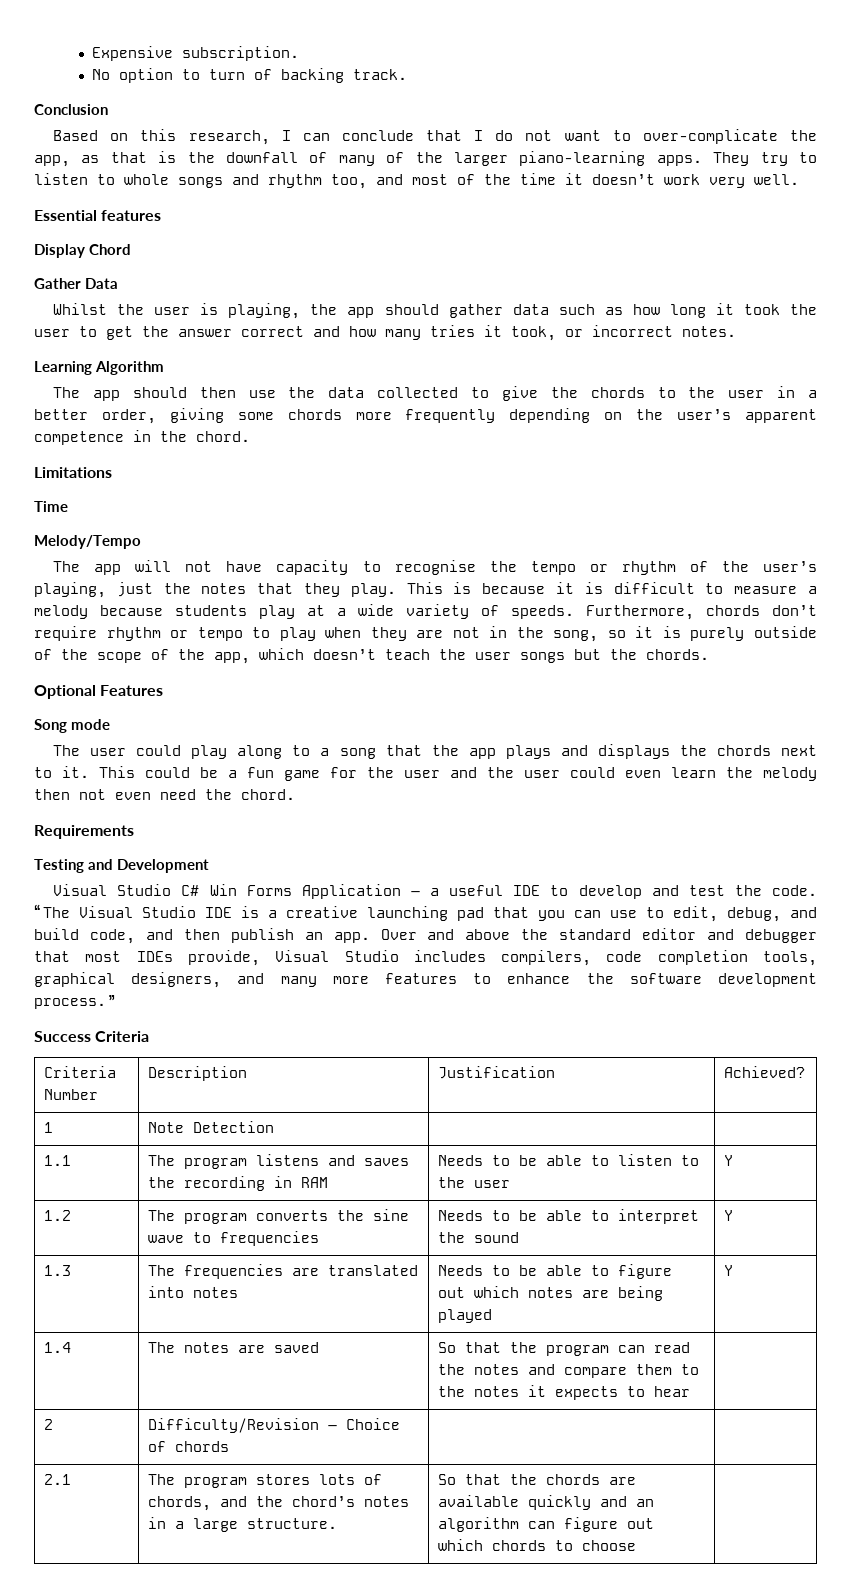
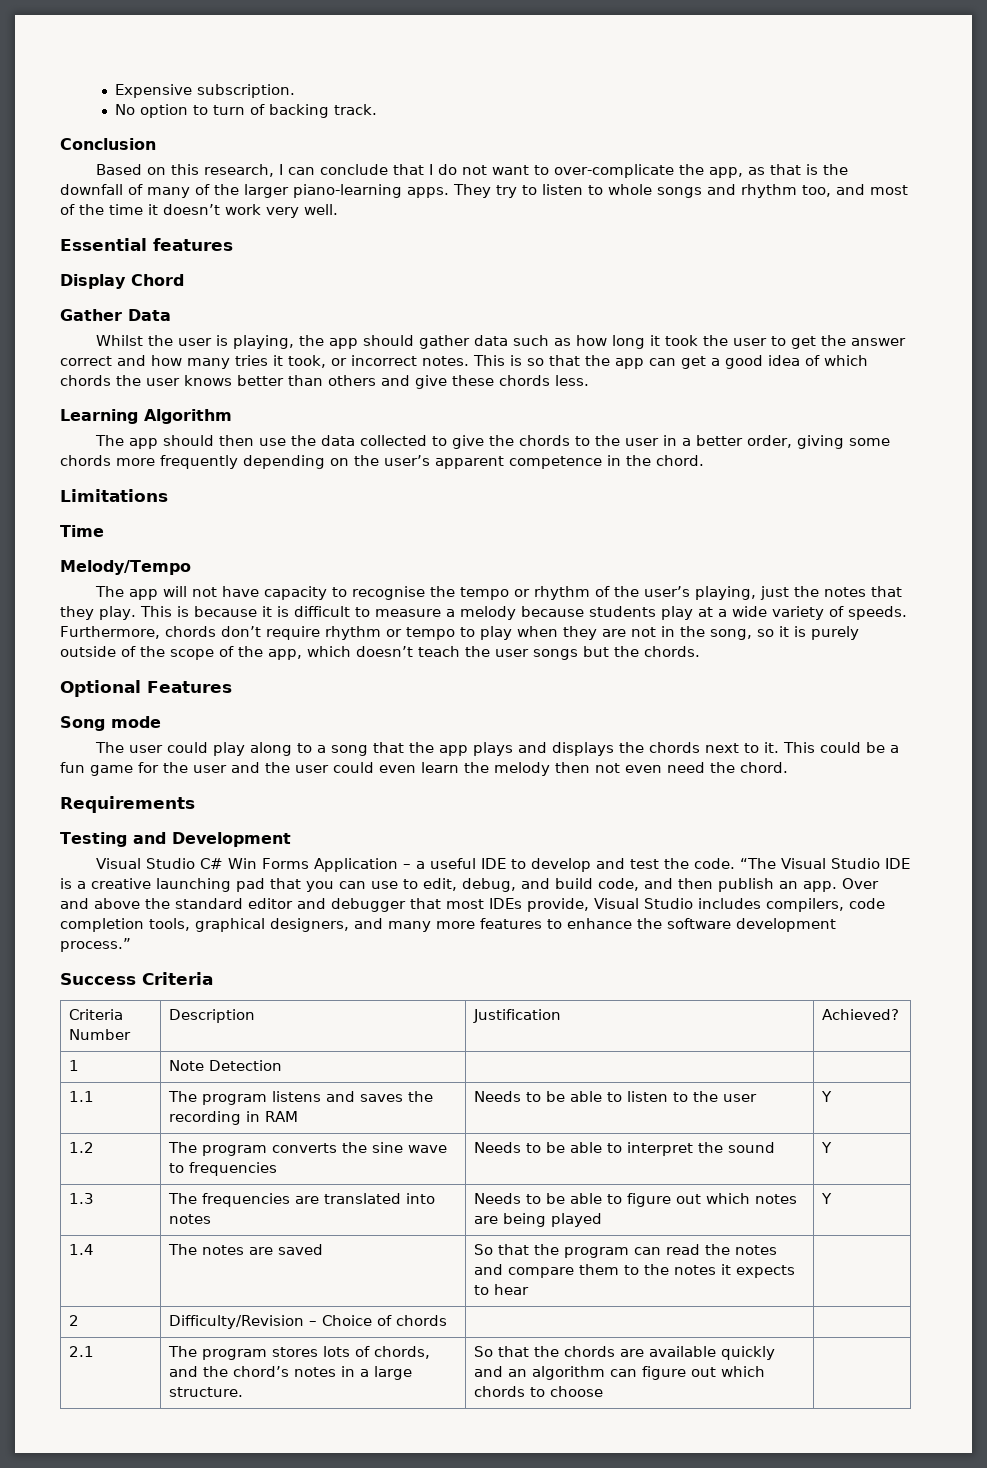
+ This is so that the app can get a good idea of which chords the user knows better than others and give these chords less.

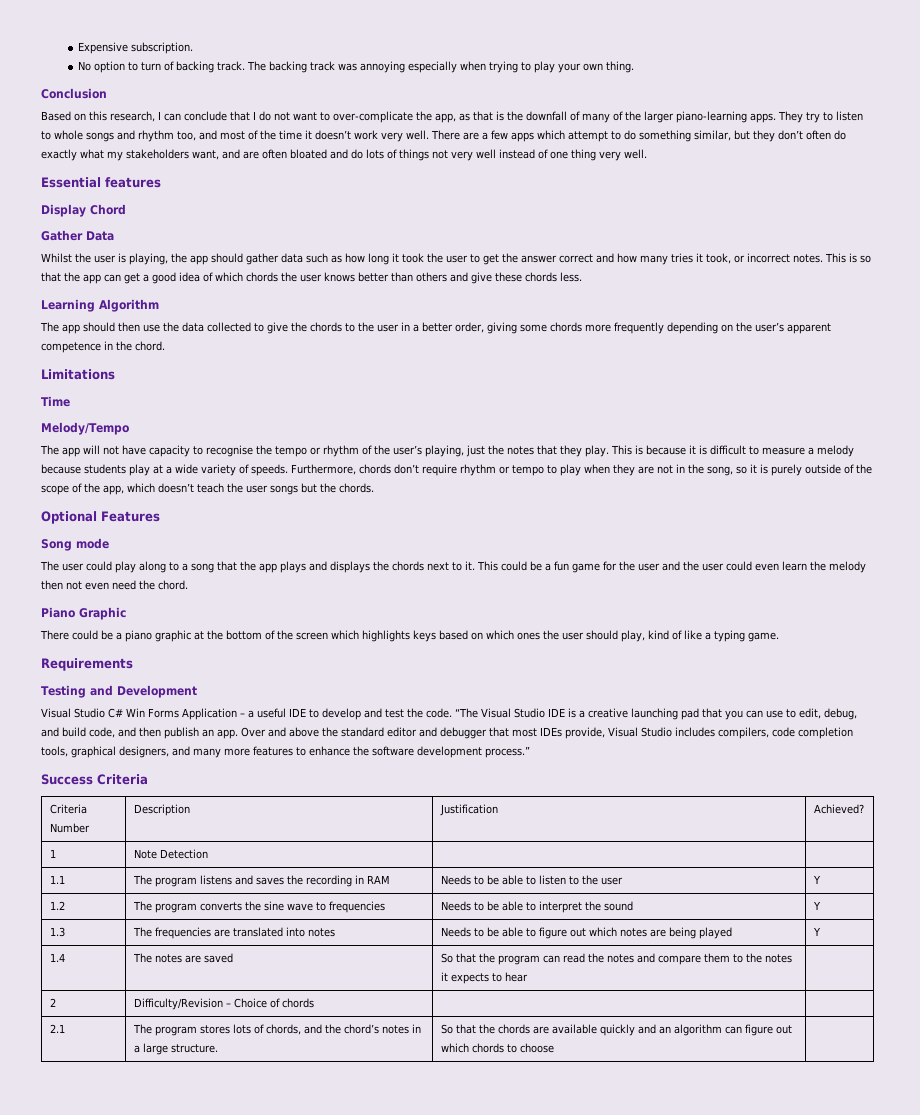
+ The backing track was annoying especially when trying to play your own thing.
+ There are a few apps which attempt to do something similar, but they don’t often do exactly what my stakeholders want, and are often bloated and do lots of things not very well instead of one thing very well.
+ Piano Graphic
+ There could be a piano graphic at the bottom of the screen which highlights keys based on which ones the user should play, kind of like a typing game.

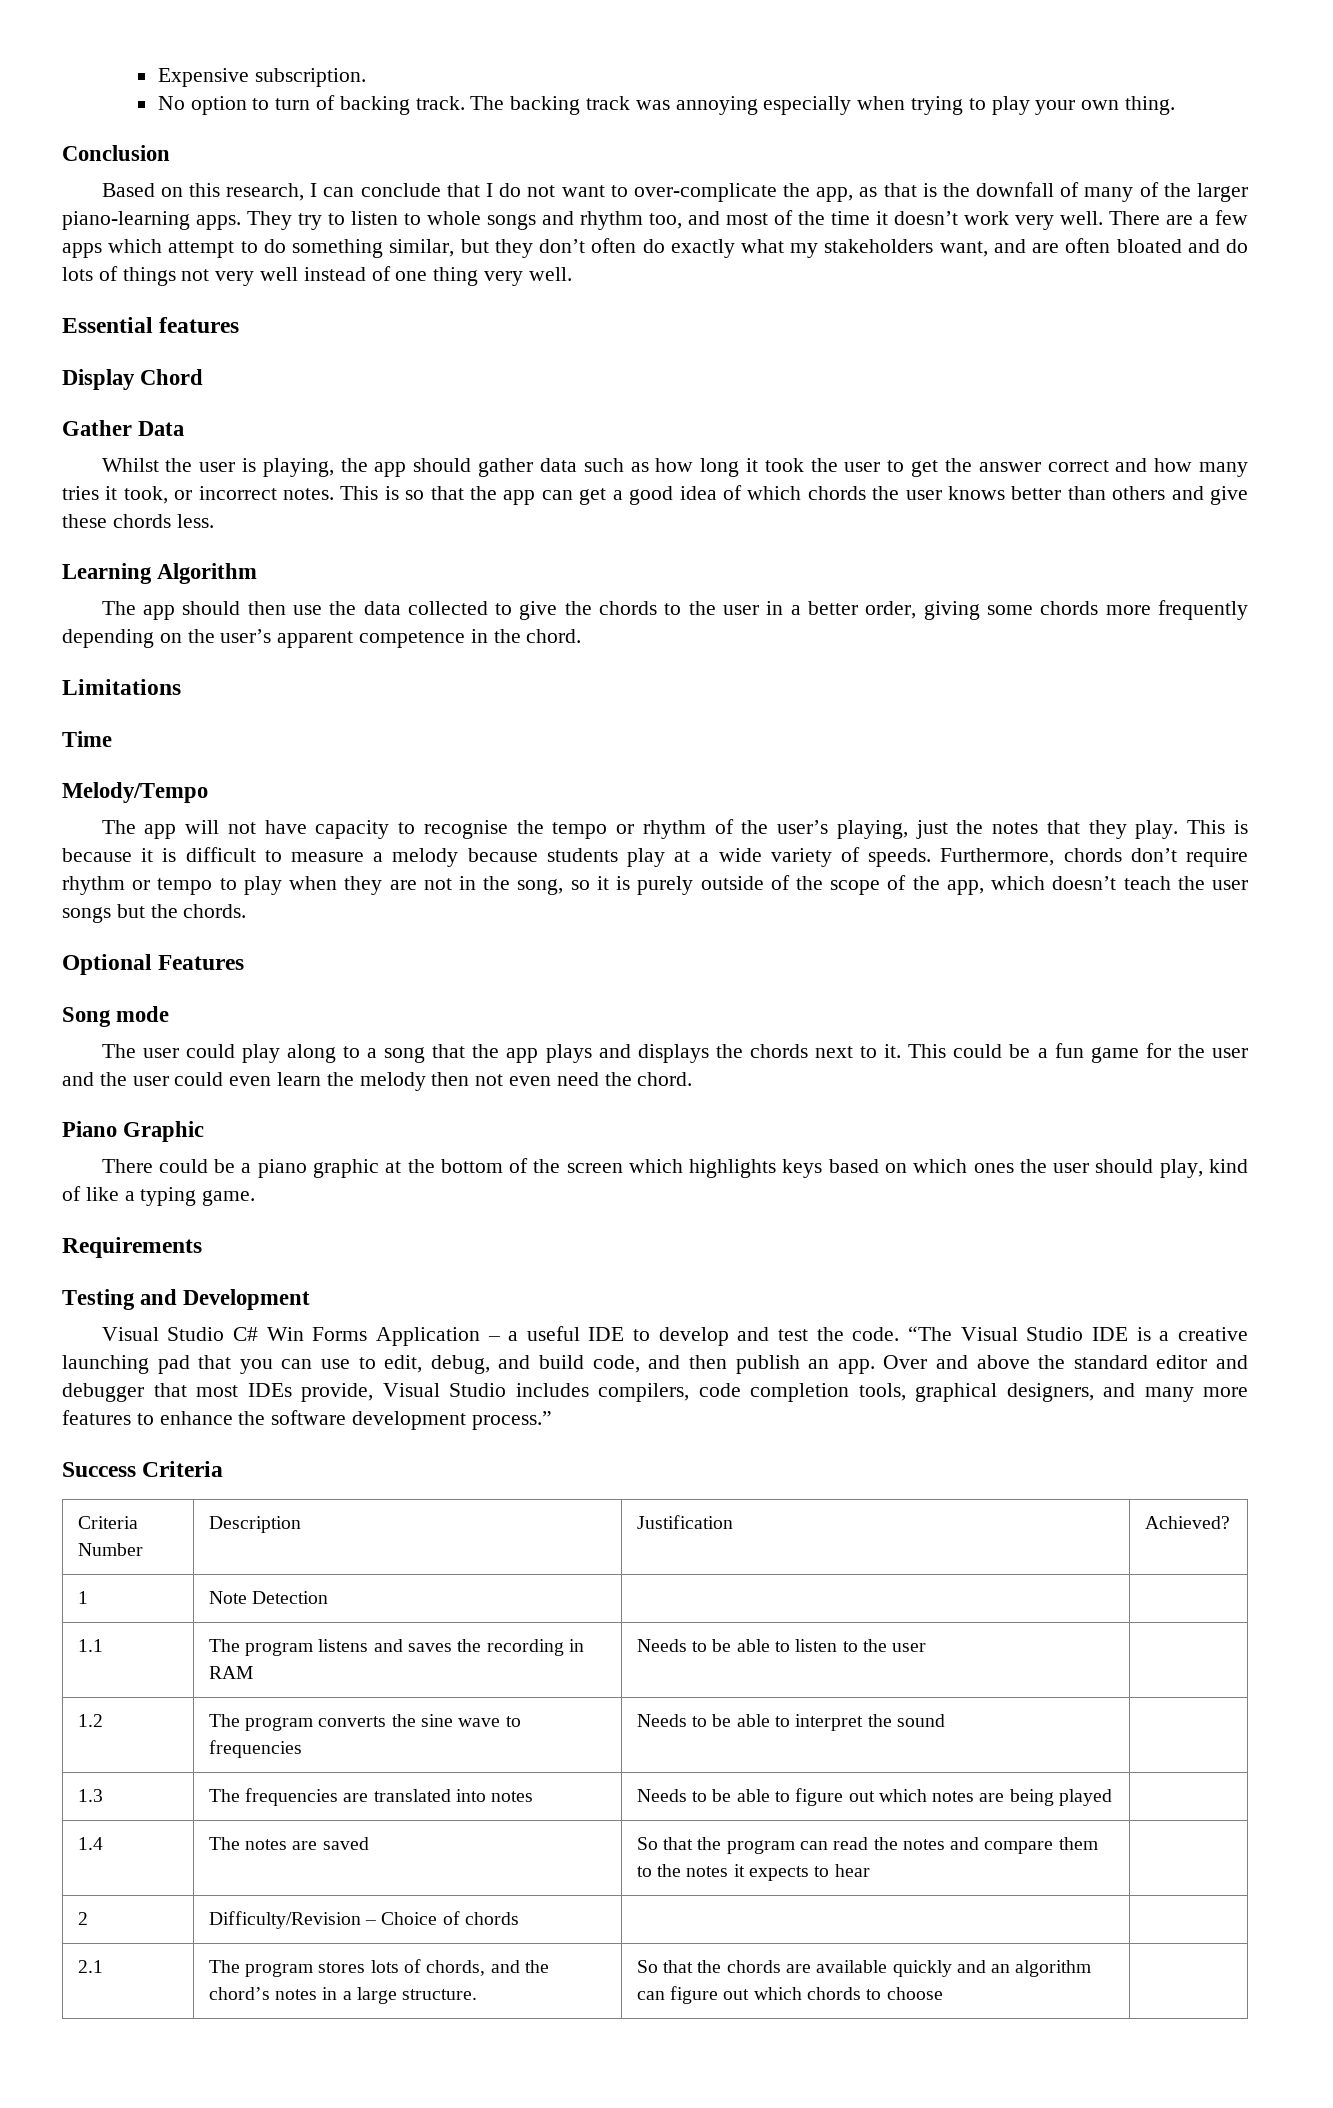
- 1.1 | The program listens and saves the recording in RAM | Needs to be able to listen to the user | Y
+ 1.1 | The program listens and saves the recording in RAM | Needs to be able to listen to the user |
- 1.2 | The program converts the sine wave to frequencies | Needs to be able to interpret the sound | Y
+ 1.2 | The program converts the sine wave to frequencies | Needs to be able to interpret the sound |
- 1.3 | The frequencies are translated into notes | Needs to be able to figure out which notes are being played | Y
+ 1.3 | The frequencies are translated into notes | Needs to be able to figure out which notes are being played |

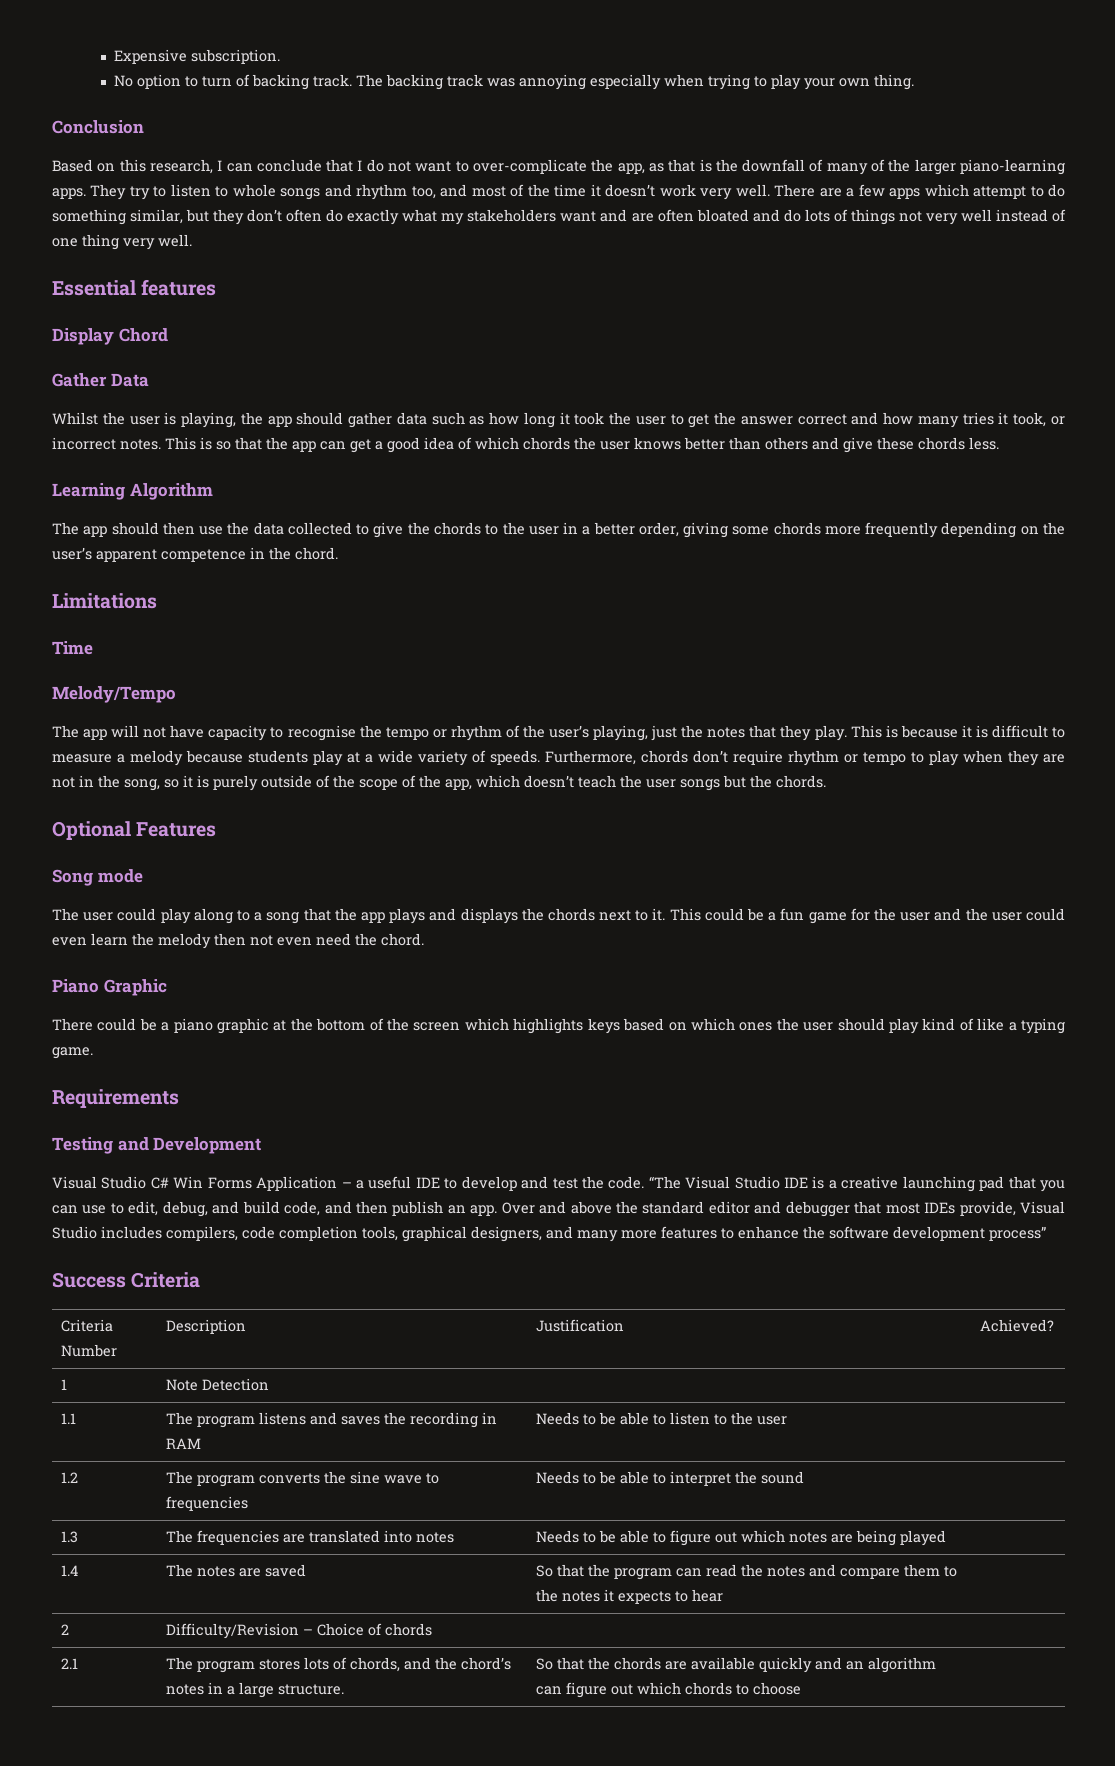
- There are a few apps which attempt to do something similar, but they don’t often do exactly what my stakeholders want, and are often bloated and do lots of things not very well instead of one thing very well.
+ There are a few apps which attempt to do something similar, but they don’t often do exactly what my stakeholders want and are often bloated and do lots of things not very well instead of one thing very well.
- There could be a piano graphic at the bottom of the screen which highlights keys based on which ones the user should play, kind of like a typing game.
+ There could be a piano graphic at the bottom of the screen which highlights keys based on which ones the user should play kind of like a typing game.
- Over and above the standard editor and debugger that most IDEs provide, Visual Studio includes compilers, code completion tools, graphical designers, and many more features to enhance the software development process.”
+ Over and above the standard editor and debugger that most IDEs provide, Visual Studio includes compilers, code completion tools, graphical designers, and many more features to enhance the software development process”

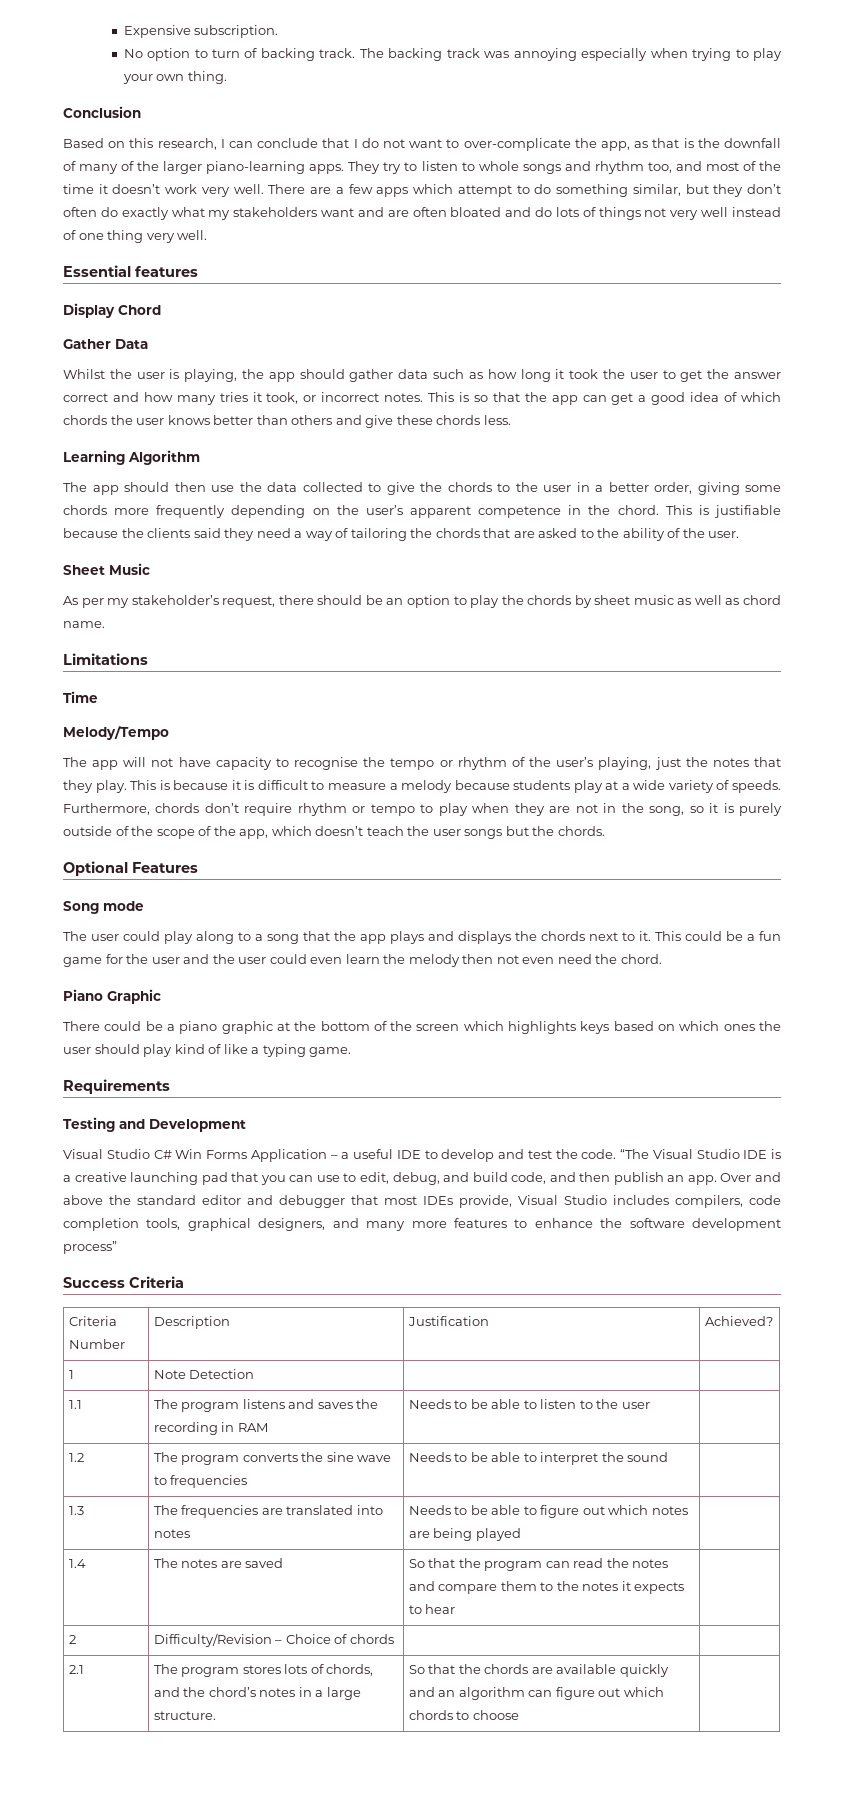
+ This is justifiable because the clients said they need a way of tailoring the chords that are asked to the ability of the user.
+ Sheet Music
+ As per my stakeholder’s request, there should be an option to play the chords by sheet music as well as chord name.

